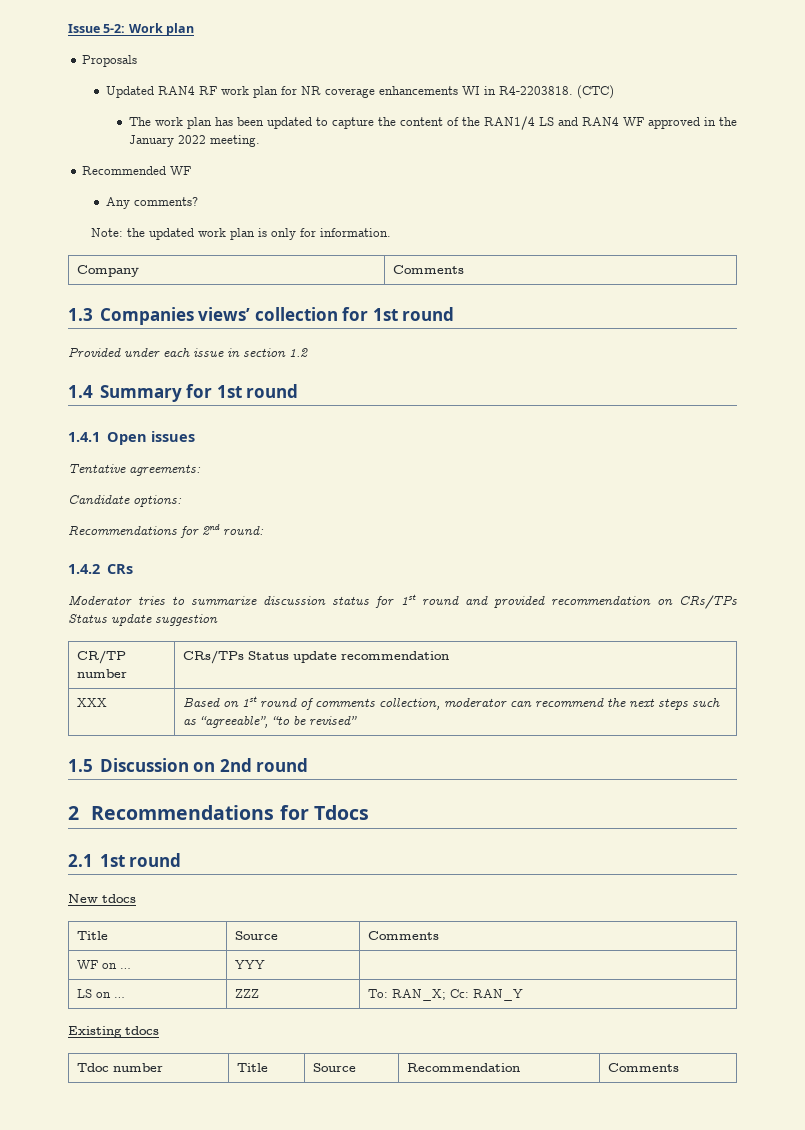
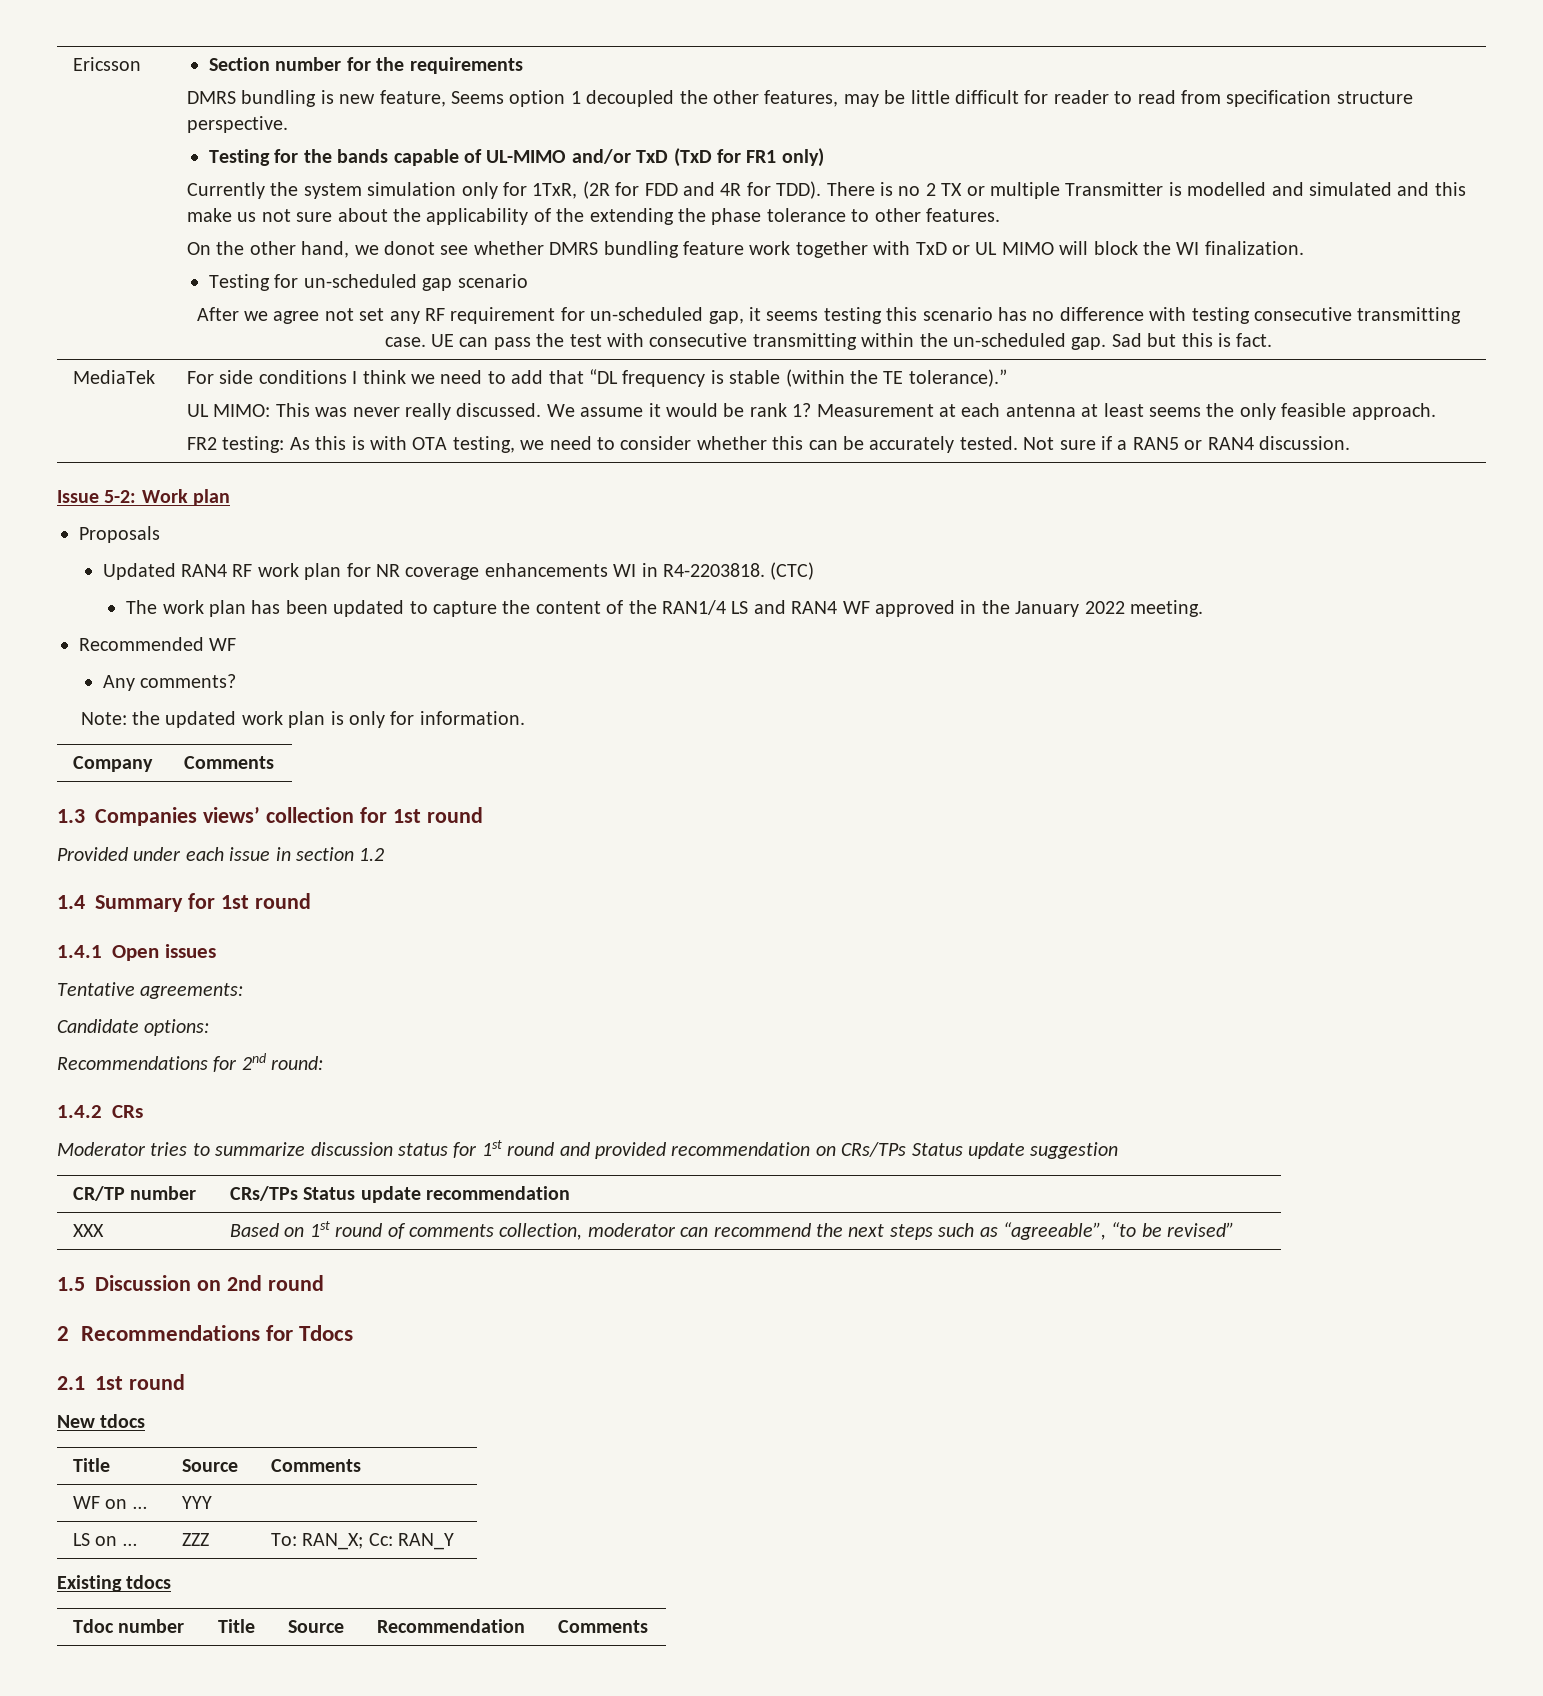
+ Ericsson | Section number for the requirements
+ DMRS bundling is new feature, Seems option 1 decoupled the other features, may be little difficult for reader to read from specification structure perspective.
+ Testing for the bands capable of UL-MIMO and/or TxD (TxD for FR1 only)
+ Currently the system simulation only for 1TxR, (2R for FDD and 4R for TDD). There is no 2 TX or multiple Transmitter is modelled and simulated and this make us not sure about the applicability of the extending the phase tolerance to other features.
+ On the other hand, we donot see whether DMRS bundling feature work together with TxD or UL MIMO will block the WI finalization.
+ Testing for un-scheduled gap scenario
+ After we agree not set any RF requirement for un-scheduled gap, it seems testing this scenario has no difference with testing consecutive transmitting case. UE can pass the test with consecutive transmitting within the un-scheduled gap. Sad but this is fact.
+ MediaTek | For side conditions I think we need to add that “DL frequency is stable (within the TE tolerance).”
+ UL MIMO: This was never really discussed. We assume it would be rank 1? Measurement at each antenna at least seems the only feasible approach.
+ FR2 testing: As this is with OTA testing, we need to consider whether this can be accurately tested. Not sure if a RAN5 or RAN4 discussion.

